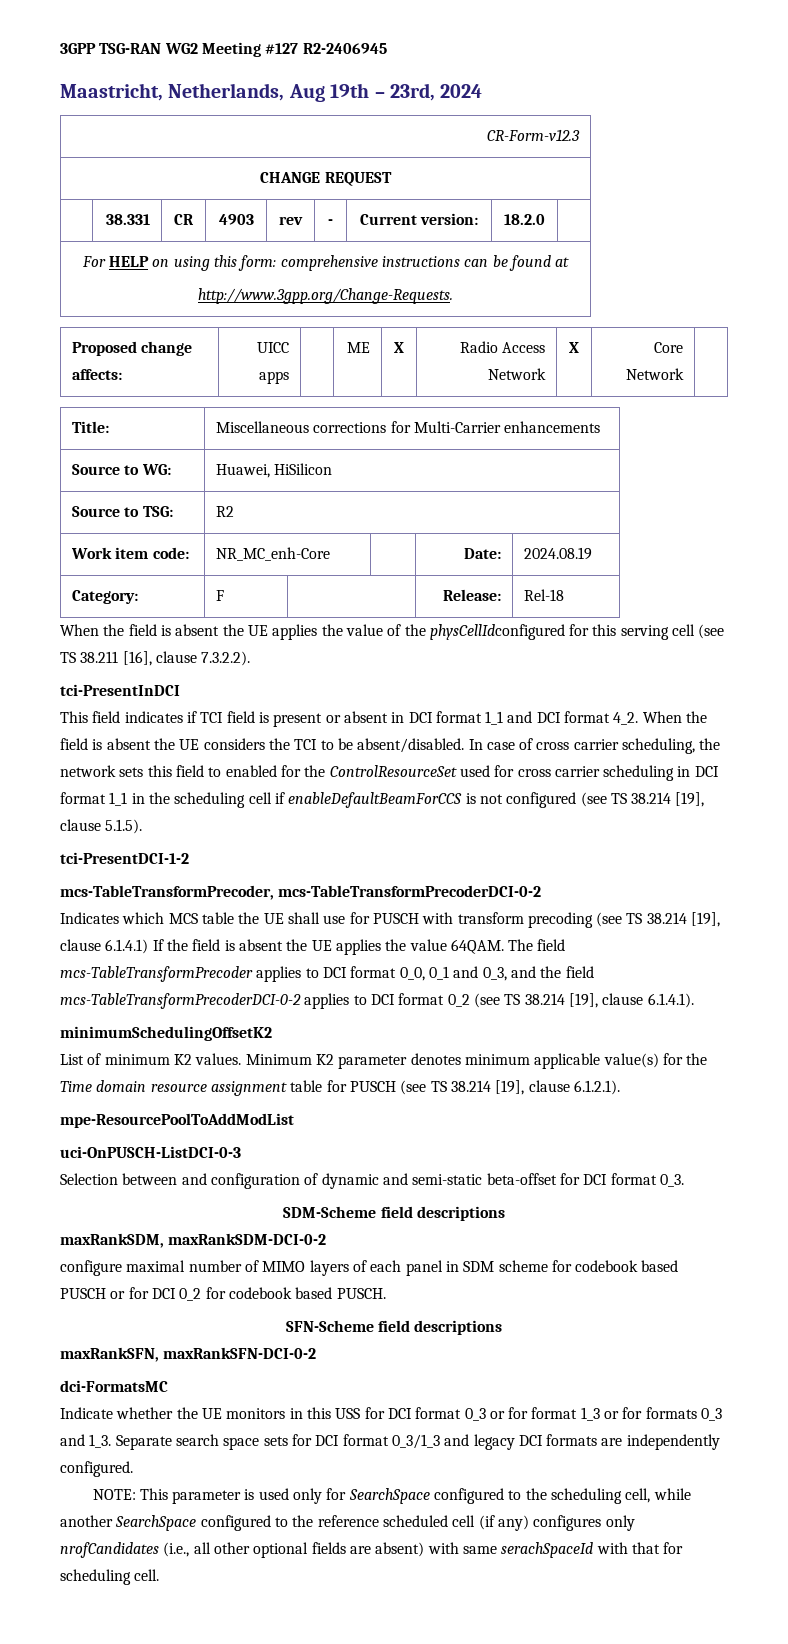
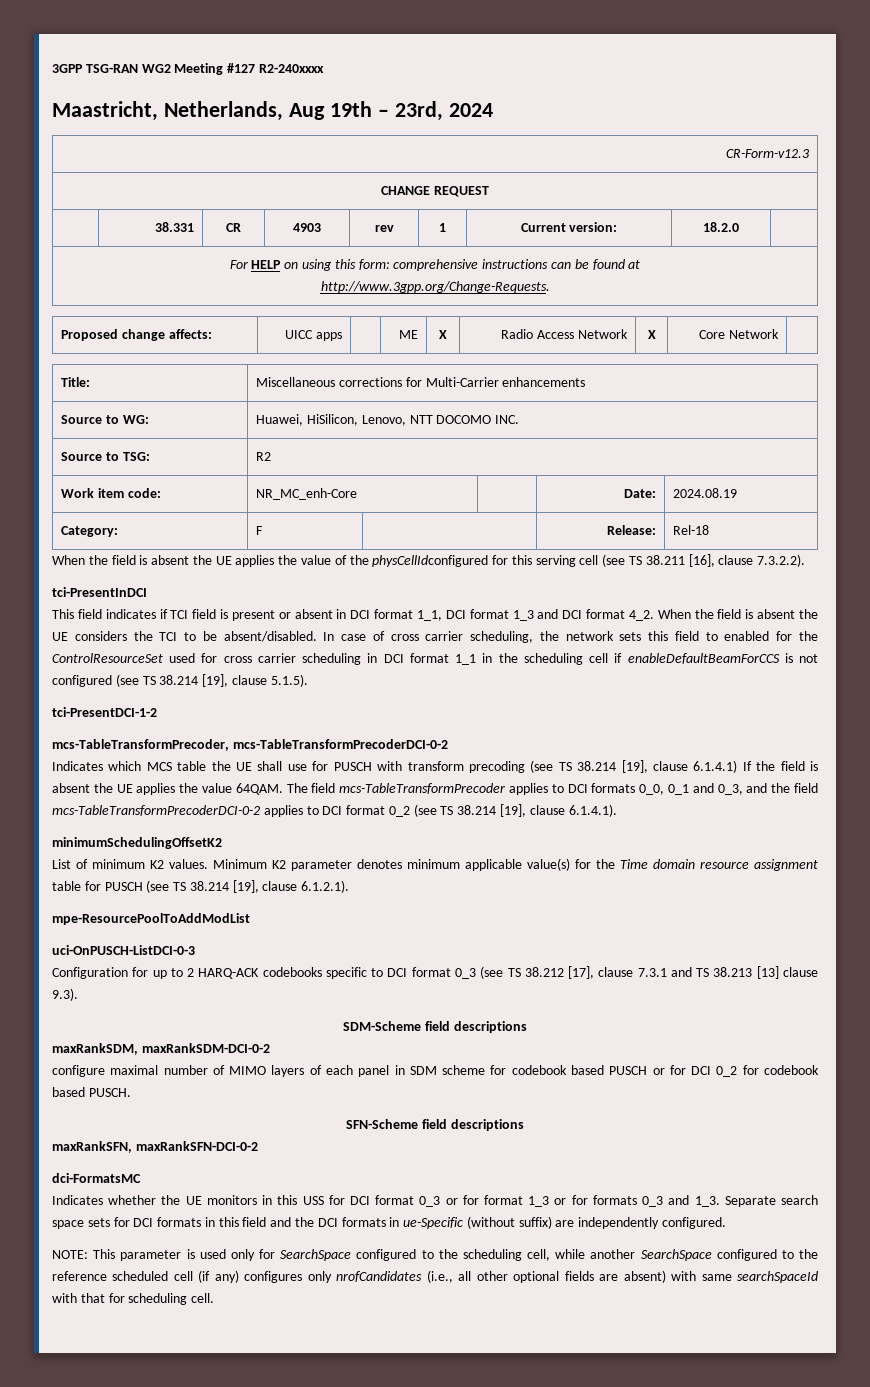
- 3GPP TSG-RAN WG2 Meeting #127 R2-2406945
+ 3GPP TSG-RAN WG2 Meeting #127 R2-240xxxx
- | 38.331 | CR | 4903 | rev | - | Current version: | 18.2.0 |
+ | 38.331 | CR | 4903 | rev | 1 | Current version: | 18.2.0 |
- Source to WG: | Huawei, HiSilicon
+ Source to WG: | Huawei, HiSilicon, Lenovo, NTT DOCOMO INC.
- This field indicates if TCI field is present or absent in DCI format 1_1 and DCI format 4_2.
+ This field indicates if TCI field is present or absent in DCI format 1_1, DCI format 1_3 and DCI format 4_2.
- The field mcs-TableTransformPrecoder applies to DCI format 0_0, 0_1 and 0_3, and the field mcs-TableTransformPrecoderDCI-0-2 applies to DCI format 0_2 (see TS 38.214 [19], clause 6.1.4.1).
+ The field mcs-TableTransformPrecoder applies to DCI formats 0_0, 0_1 and 0_3, and the field mcs-TableTransformPrecoderDCI-0-2 applies to DCI format 0_2 (see TS 38.214 [19], clause 6.1.4.1).
- Selection between and configuration of dynamic and semi-static beta-offset for DCI format 0_3.
+ Configuration for up to 2 HARQ-ACK codebooks specific to DCI format 0_3 (see TS 38.212 [17], clause 7.3.1 and TS 38.213 [13] clause 9.3).
- Indicate whether the UE monitors in this USS for DCI format 0_3 or for format 1_3 or for formats 0_3 and 1_3.
+ Indicates whether the UE monitors in this USS for DCI format 0_3 or for format 1_3 or for formats 0_3 and 1_3.
- Separate search space sets for DCI format 0_3/1_3 and legacy DCI formats are independently configured.
+ Separate search space sets for DCI formats in this field and the DCI formats in ue-Specific (without suffix) are independently configured.
- NOTE: This parameter is used only for SearchSpace configured to the scheduling cell, while another SearchSpace configured to the reference scheduled cell (if any) configures only nrofCandidates (i.e., all other optional fields are absent) with same serachSpaceId with that for scheduling cell.
+ NOTE: This parameter is used only for SearchSpace configured to the scheduling cell, while another SearchSpace configured to the reference scheduled cell (if any) configures only nrofCandidates (i.e., all other optional fields are absent) with same searchSpaceId with that for scheduling cell.

